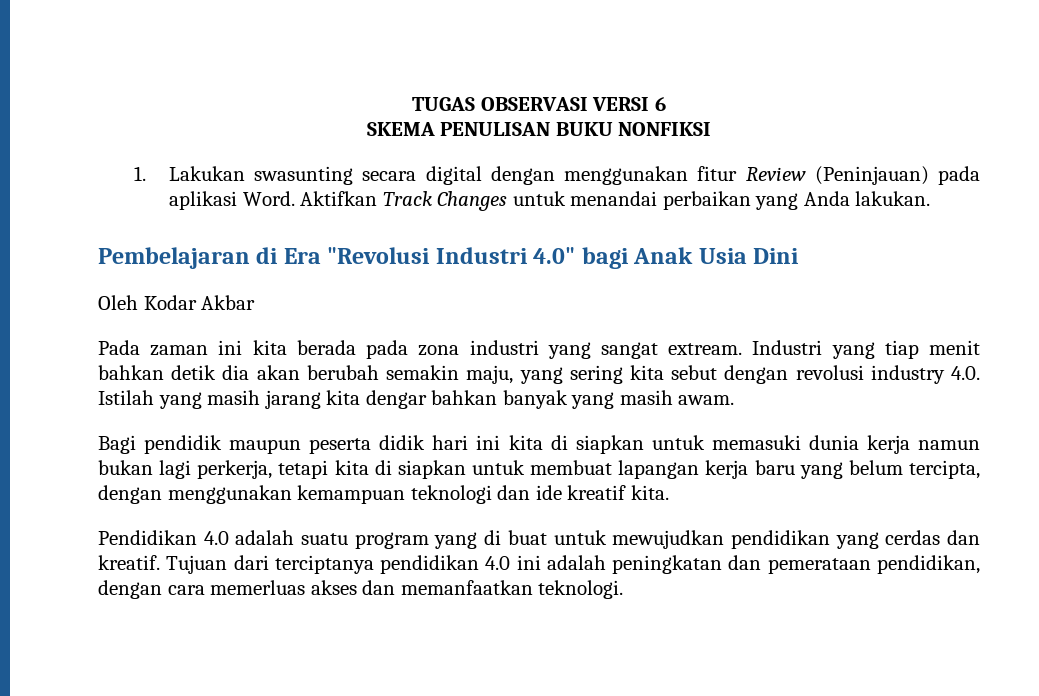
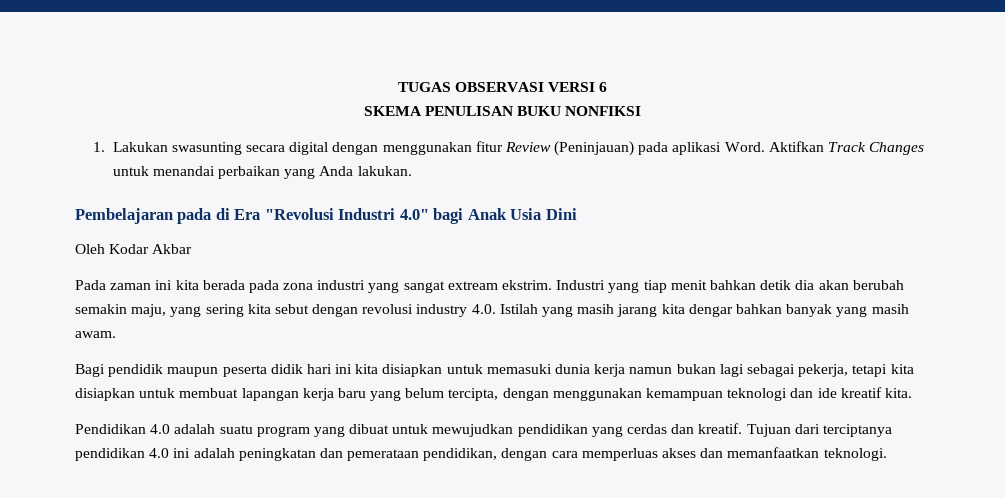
- Pembelajaran di Era "Revolusi Industri 4.0" bagi Anak Usia Dini
+ Pembelajaran pada di Era "Revolusi Industri 4.0" bagi Anak Usia Dini
- Pada zaman ini kita berada pada zona industri yang sangat extream.
+ Pada zaman ini kita berada pada zona industri yang sangat extream ekstrim.
- Bagi pendidik maupun peserta didik hari ini kita di siapkan untuk memasuki dunia kerja namun bukan lagi perkerja, tetapi kita di siapkan untuk membuat lapangan kerja baru yang belum tercipta, dengan menggunakan kemampuan teknologi dan ide kreatif kita.
+ Bagi pendidik maupun peserta didik hari ini kita disiapkan untuk memasuki dunia kerja namun bukan lagi sebagai pekerja, tetapi kita disiapkan untuk membuat lapangan kerja baru yang belum tercipta, dengan menggunakan kemampuan teknologi dan ide kreatif kita.
- Pendidikan 4.0 adalah suatu program yang di buat untuk mewujudkan pendidikan yang cerdas dan kreatif.
+ Pendidikan 4.0 adalah suatu program yang dibuat untuk mewujudkan pendidikan yang cerdas dan kreatif.
- Tujuan dari terciptanya pendidikan 4.0 ini adalah peningkatan dan pemerataan pendidikan, dengan cara memerluas akses dan memanfaatkan teknologi.
+ Tujuan dari terciptanya pendidikan 4.0 ini adalah peningkatan dan pemerataan pendidikan, dengan cara memperluas akses dan memanfaatkan teknologi.

